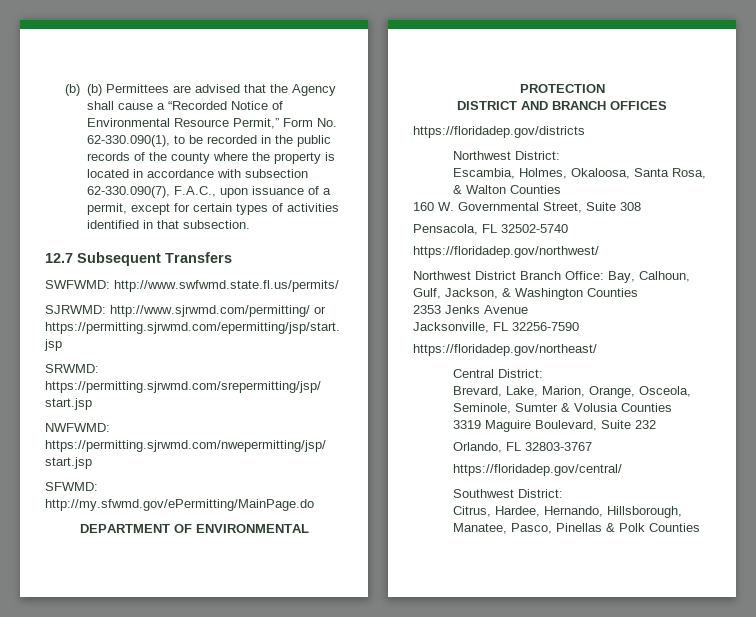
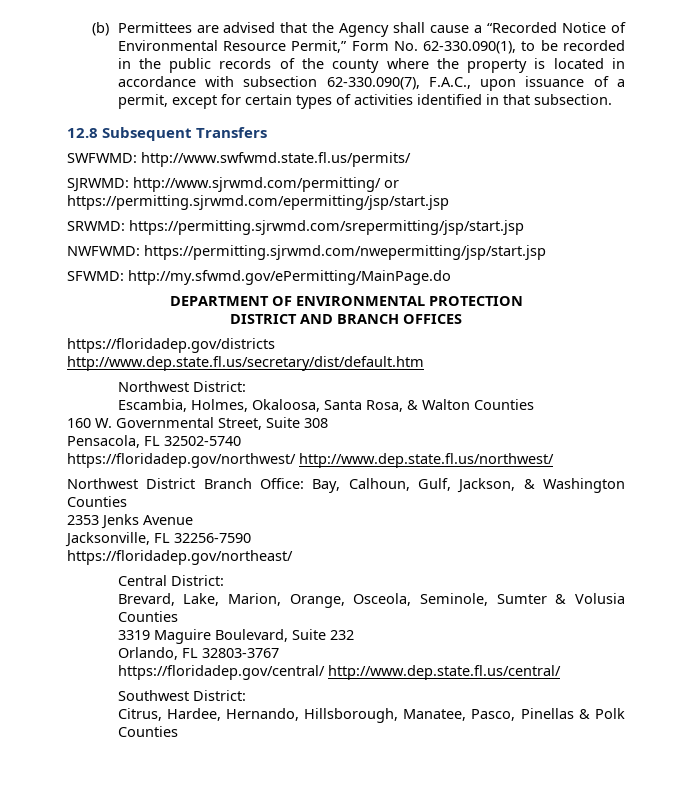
- (b) (b) Permittees are advised that the Agency shall cause a “Recorded Notice of Environmental Resource Permit,” Form No. 62-330.090(1), to be recorded in the public records of the county where the property is located in accordance with subsection 62-330.090(7), F.A.C., upon issuance of a permit, except for certain types of activities identified in that subsection.
+ (b) Permittees are advised that the Agency shall cause a “Recorded Notice of Environmental Resource Permit,” Form No. 62-330.090(1), to be recorded in the public records of the county where the property is located in accordance with subsection 62-330.090(7), F.A.C., upon issuance of a permit, except for certain types of activities identified in that subsection.
- 12.7 Subsequent Transfers
+ 12.8 Subsequent Transfers
- https://floridadep.gov/districts
+ https://floridadep.gov/districts http://www.dep.state.fl.us/secretary/dist/default.htm
- https://floridadep.gov/northwest/
+ https://floridadep.gov/northwest/ http://www.dep.state.fl.us/northwest/
- https://floridadep.gov/central/
+ https://floridadep.gov/central/ http://www.dep.state.fl.us/central/

